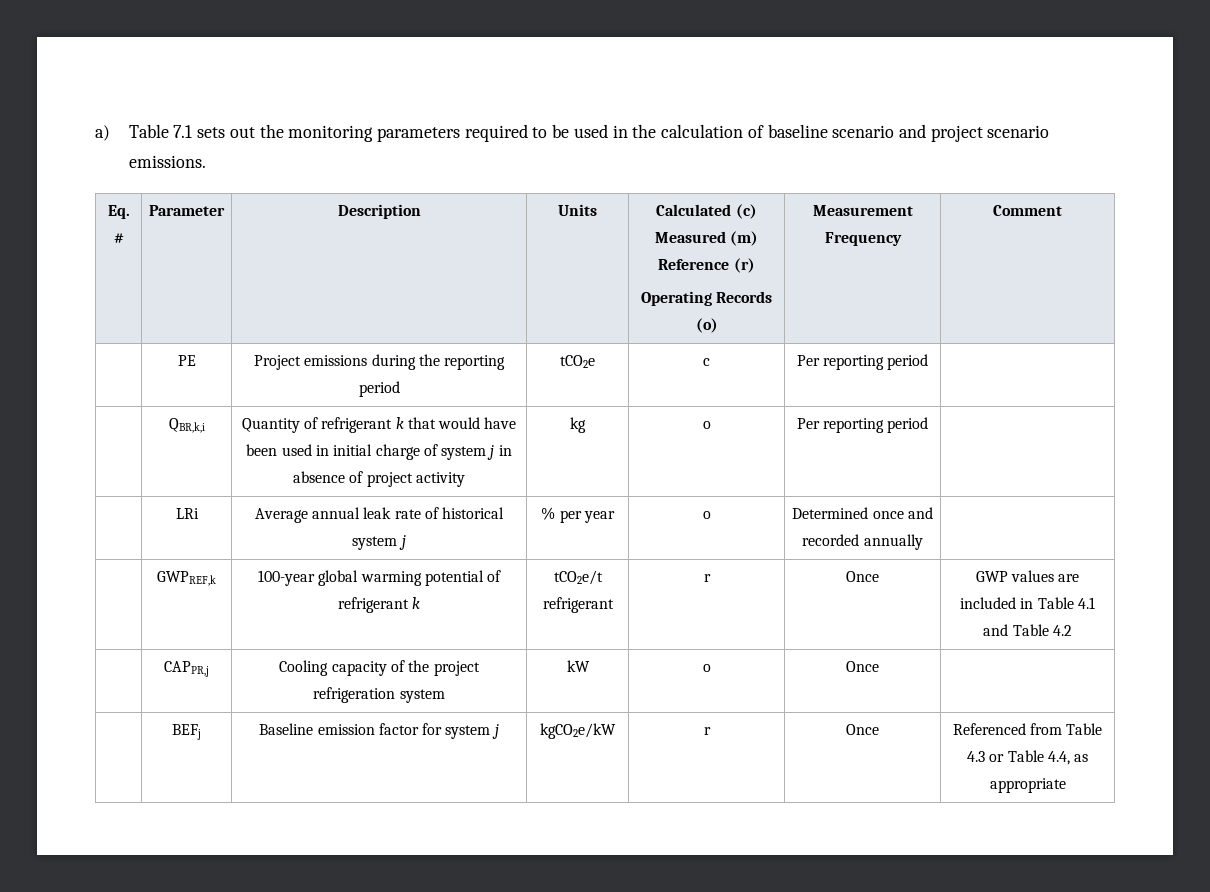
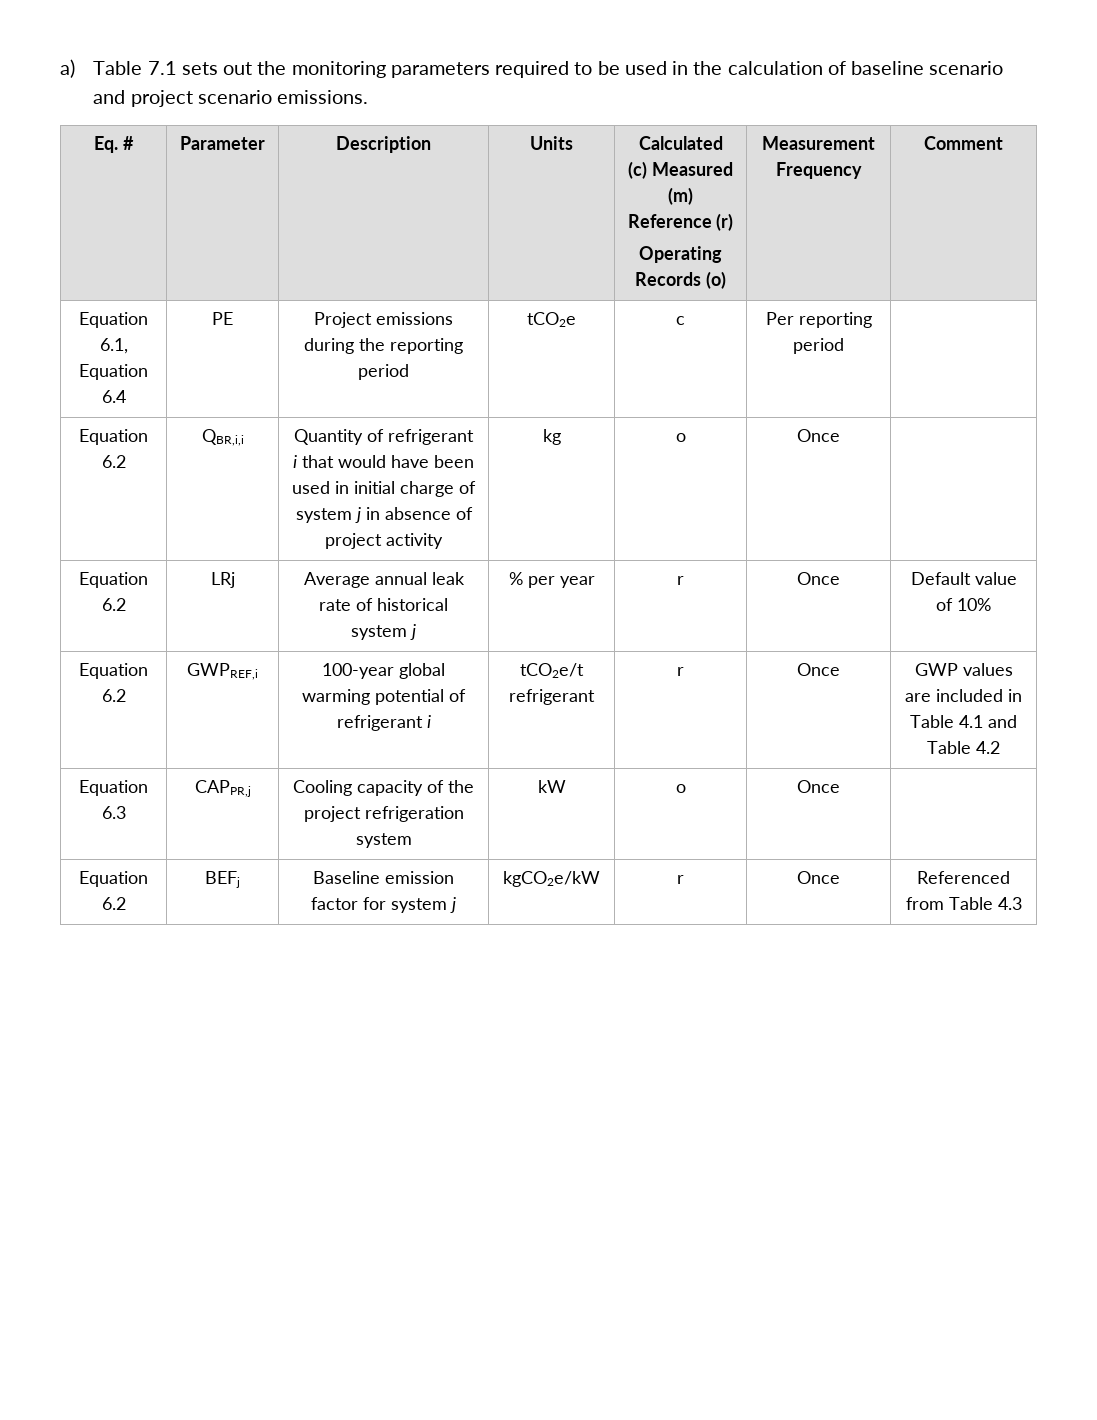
- | PE | Project emissions during the reporting period | tCO2e | c | Per reporting period |
+ Equation 6.1, Equation 6.4 | PE | Project emissions during the reporting period | tCO2e | c | Per reporting period |
- | QBR,k,i | Quantity of refrigerant k that would have been used in initial charge of system j in absence of project activity | kg | o | Per reporting period |
- | LRi | Average annual leak rate of historical system j | % per year | o | Determined once and recorded annually |
- | GWPREF,k | 100-year global warming potential of refrigerant k | tCO2e/t refrigerant | r | Once | GWP values are included in Table 4.1 and Table 4.2
+ Equation 6.2 | QBR,i,i | Quantity of refrigerant i that would have been used in initial charge of system j in absence of project activity | kg | o | Once |
+ Equation 6.2 | LRj | Average annual leak rate of historical system j | % per year | r | Once | Default value of 10%
+ Equation 6.2 | GWPREF,i | 100-year global warming potential of refrigerant i | tCO2e/t refrigerant | r | Once | GWP values are included in Table 4.1 and Table 4.2
- | CAPPR,j | Cooling capacity of the project refrigeration system | kW | o | Once |
+ Equation 6.3 | CAPPR,j | Cooling capacity of the project refrigeration system | kW | o | Once |
- | BEFj | Baseline emission factor for system j | kgCO2e/kW | r | Once | Referenced from Table 4.3 or Table 4.4, as appropriate
+ Equation 6.2 | BEFj | Baseline emission factor for system j | kgCO2e/kW | r | Once | Referenced from Table 4.3

